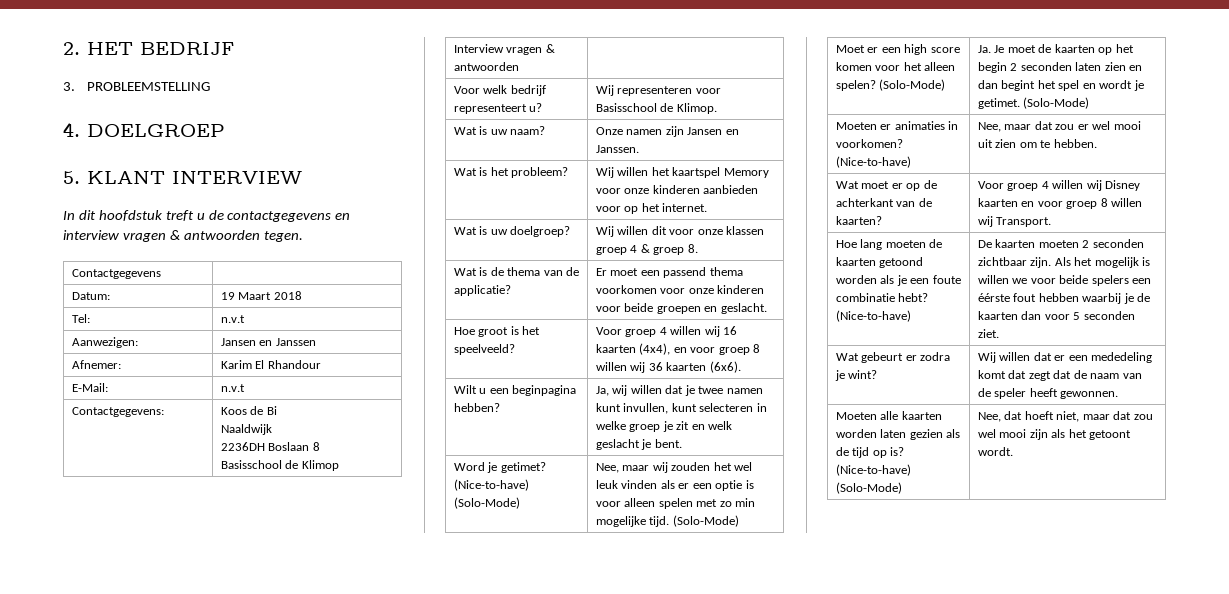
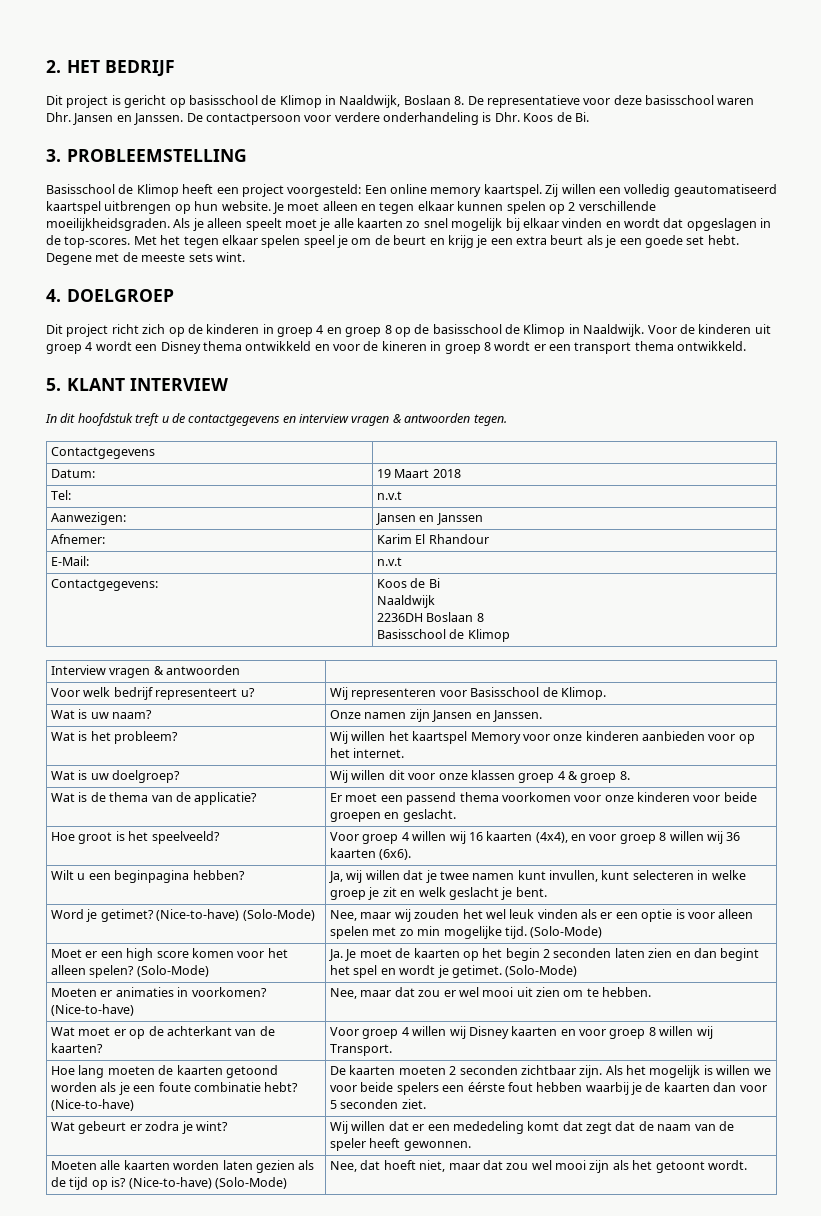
+ Dit project is gericht op basisschool de Klimop in Naaldwijk, Boslaan 8. De representatieve voor deze basisschool waren Dhr. Jansen en Janssen. De contactpersoon voor verdere onderhandeling is Dhr. Koos de Bi.
  3. PROBLEEMSTELLING
+ Basisschool de Klimop heeft een project voorgesteld: Een online memory kaartspel. Zij willen een volledig geautomatiseerd kaartspel uitbrengen op hun website. Je moet alleen en tegen elkaar kunnen spelen op 2 verschillende moeilijkheidsgraden. Als je alleen speelt moet je alle kaarten zo snel mogelijk bij elkaar vinden en wordt dat opgeslagen in de top-scores. Met het tegen elkaar spelen speel je om de beurt en krijg je een extra beurt als je een goede set hebt. Degene met de meeste sets wint.
  4. DOELGROEP
+ Dit project richt zich op de kinderen in groep 4 en groep 8 op de basisschool de Klimop in Naaldwijk. Voor de kinderen uit groep 4 wordt een Disney thema ontwikkeld en voor de kineren in groep 8 wordt er een transport thema ontwikkeld.

